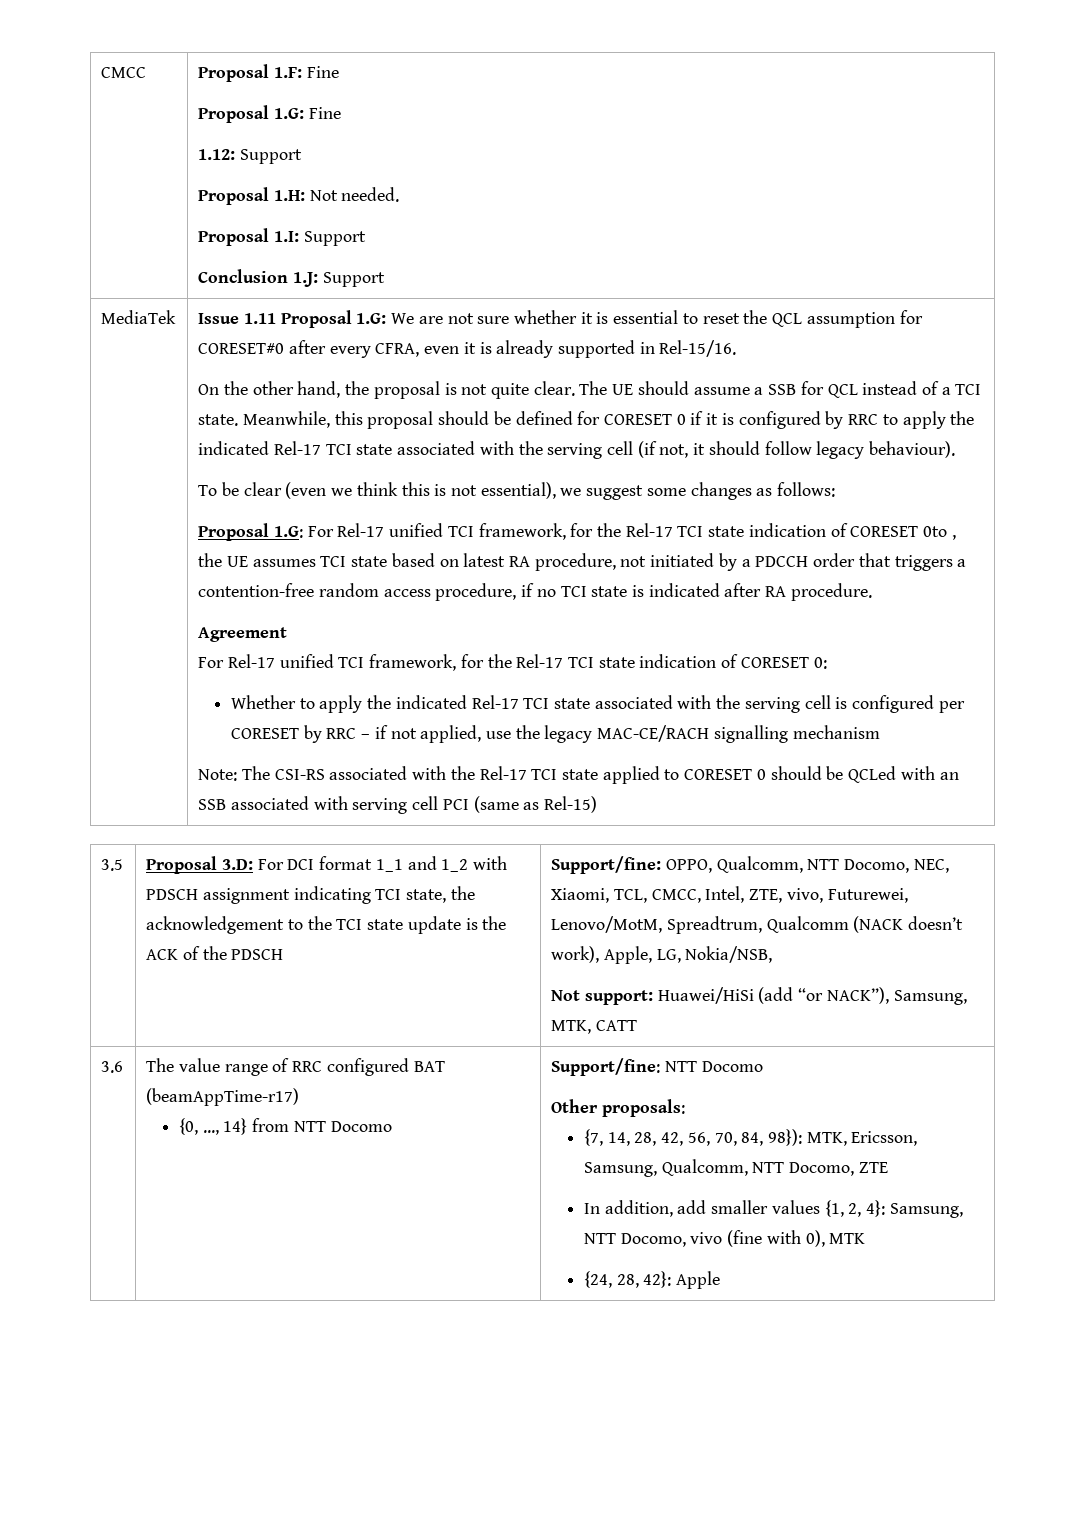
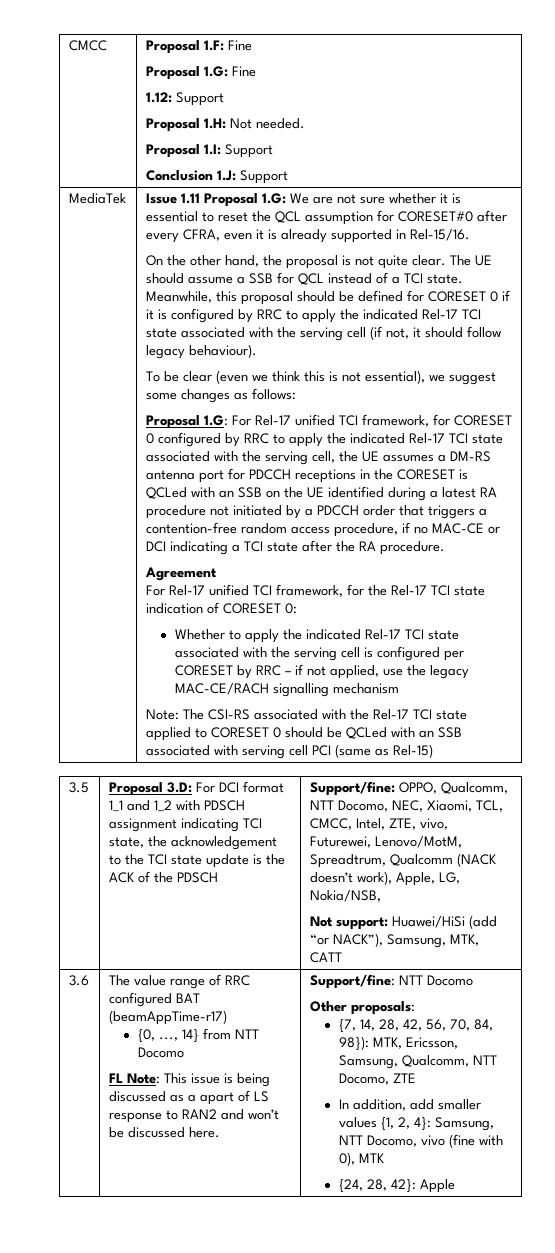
- Proposal 1.G: For Rel-17 unified TCI framework, for the Rel-17 TCI state indication of CORESET 0to , the UE assumes TCI state based on latest RA procedure, not initiated by a PDCCH order that triggers a contention-free random access procedure, if no TCI state is indicated after RA procedure.
+ Proposal 1.G: For Rel-17 unified TCI framework, for CORESET 0 configured by RRC to apply the indicated Rel-17 TCI state associated with the serving cell, the UE assumes a DM-RS antenna port for PDCCH receptions in the CORESET is QCLed with an SSB on the UE identified during a latest RA procedure not initiated by a PDCCH order that triggers a contention-free random access procedure, if no MAC-CE or DCI indicating a TCI state after the RA procedure.
+ FL Note: This issue is being discussed as a apart of LS response to RAN2 and won’t be discussed here.

